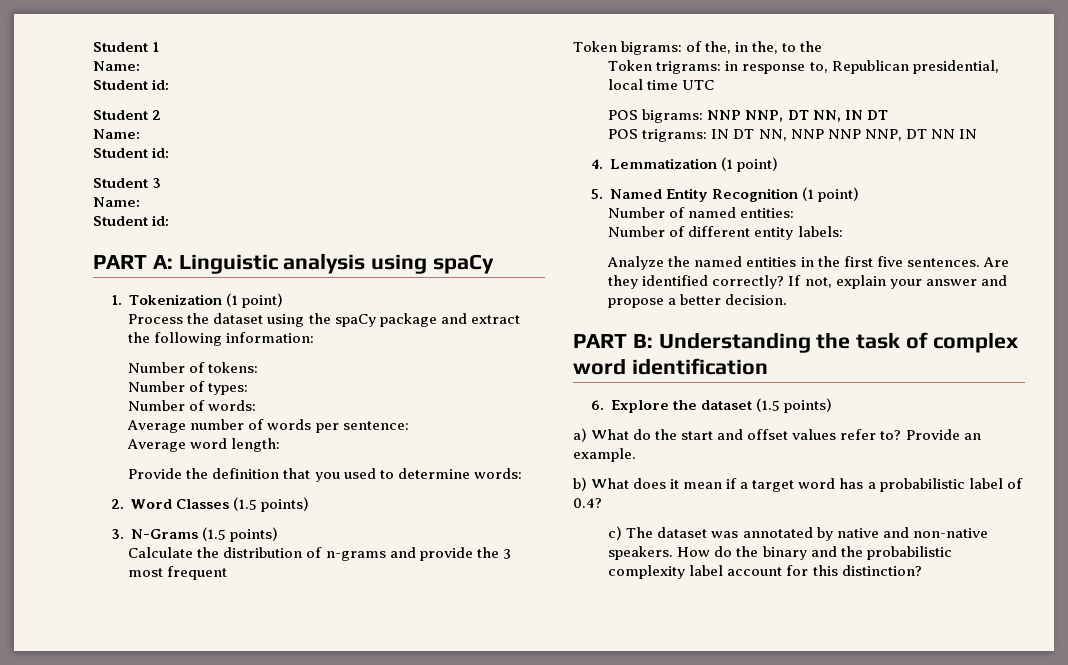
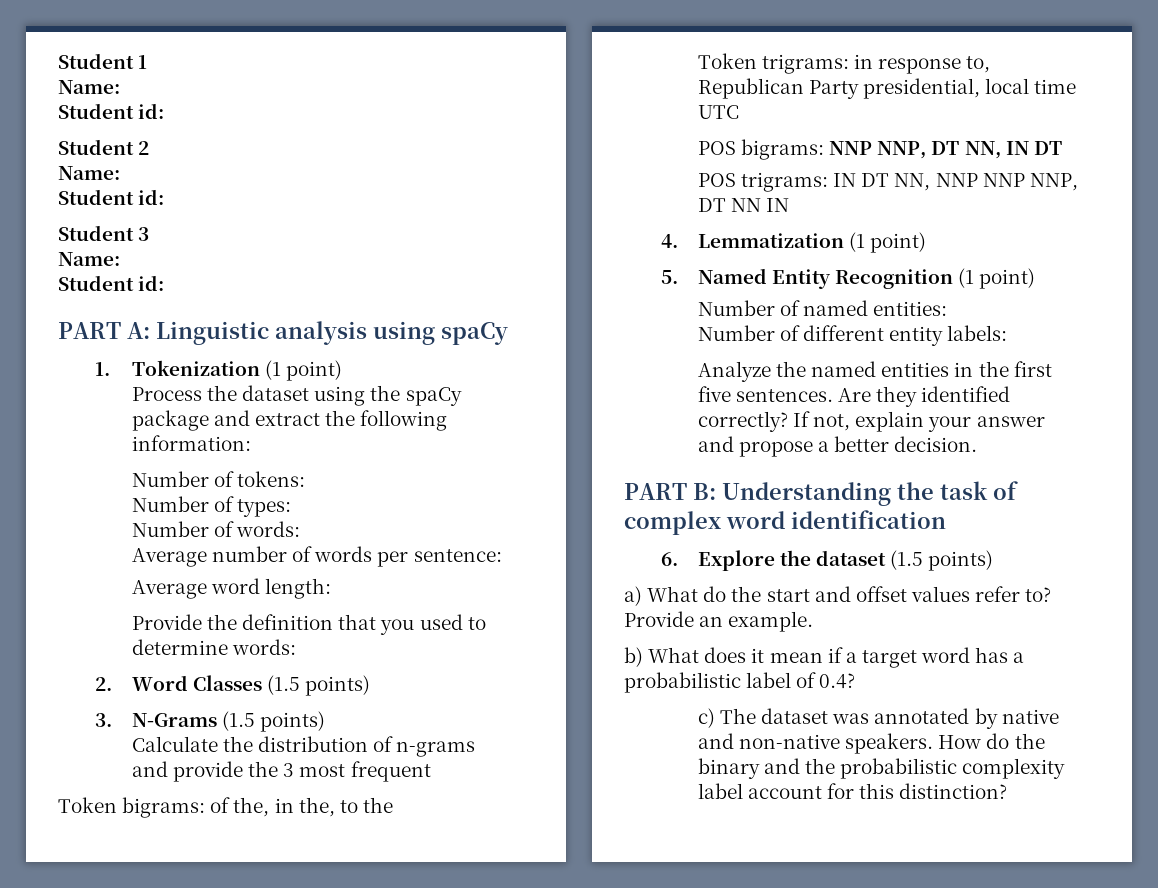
- Token trigrams: in response to, Republican presidential, local time UTC
+ Token trigrams: in response to, Republican Party presidential, local time UTC

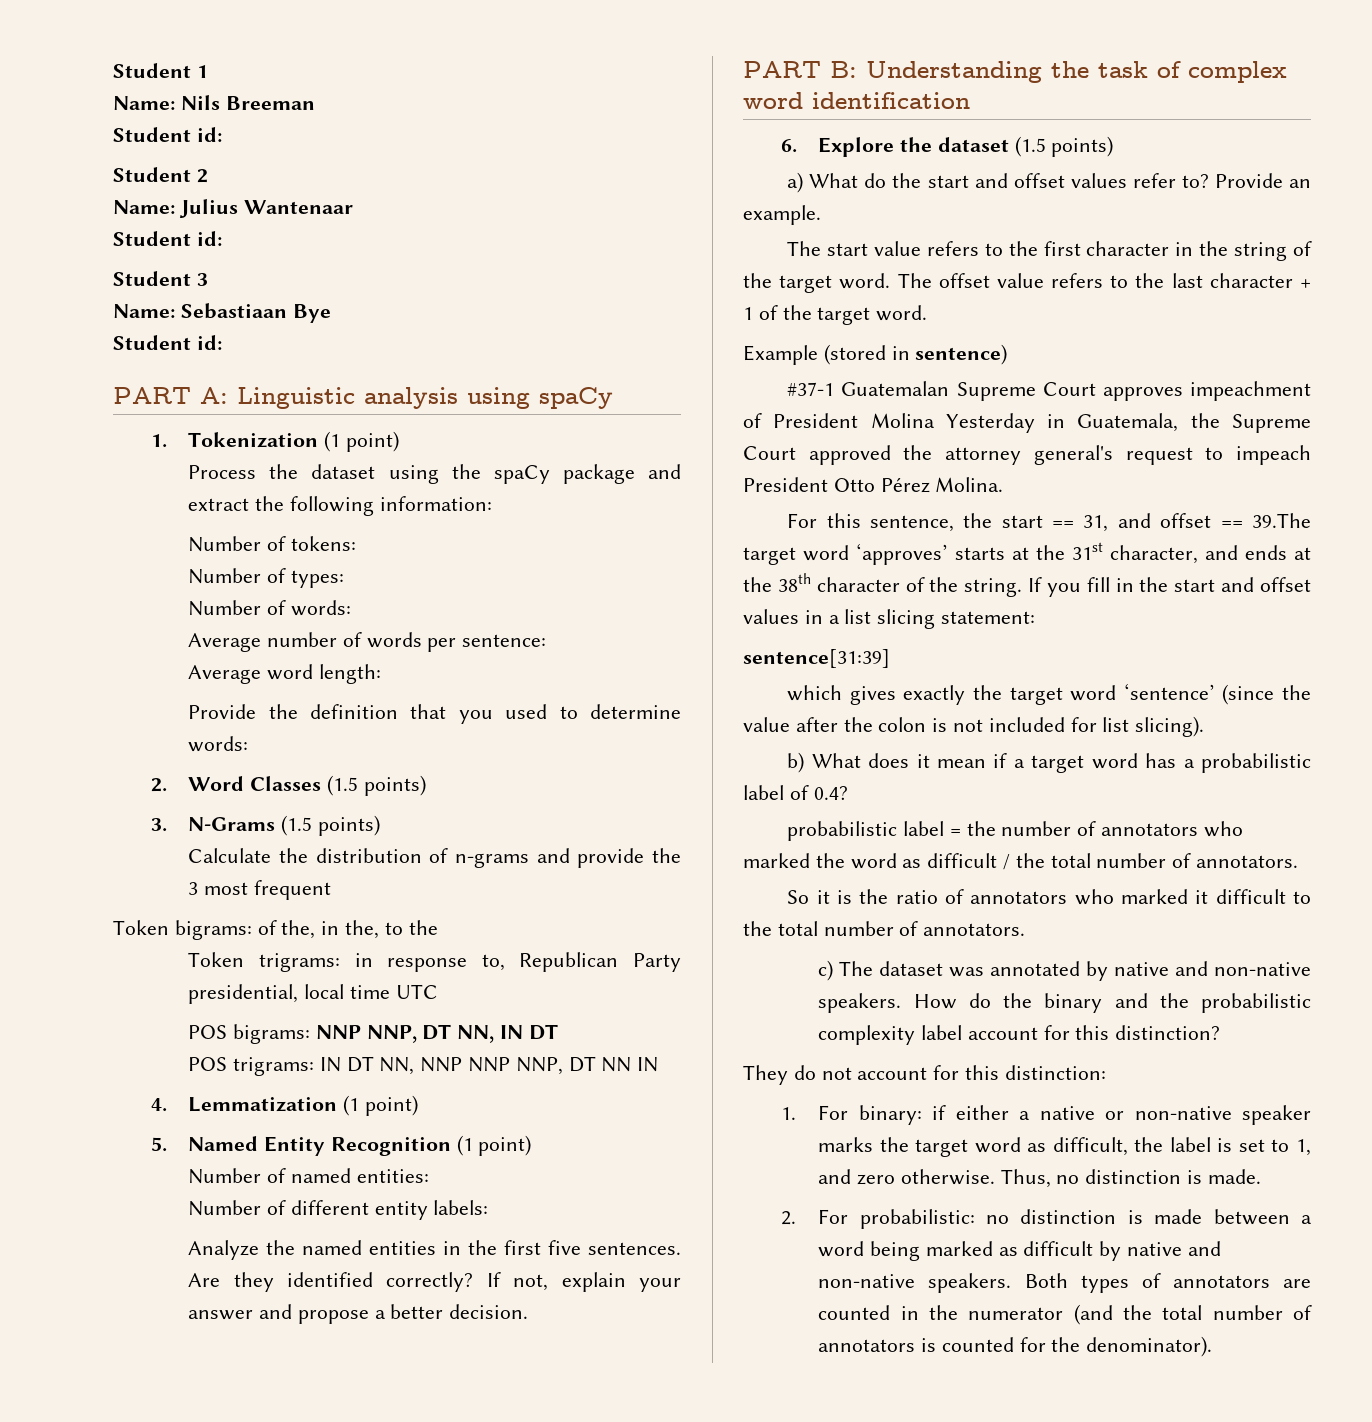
  Student 1
- Name:
+ Name: Nils Breeman
  Student 2
- Name:
+ Name: Julius Wantenaar
  Student 3
- Name:
+ Name: Sebastiaan Bye
+ The start value refers to the first character in the string of the target word. The offset value refers to the last character + 1 of the target word.
+ Example (stored in sentence)
+ #37-1 Guatemalan Supreme Court approves impeachment of President Molina Yesterday in Guatemala, the Supreme Court approved the attorney general's request to impeach President Otto Pérez Molina.
+ For this sentence, the start == 31, and offset == 39.The target word ‘approves’ starts at the 31st character, and ends at the 38th character of the string. If you fill in the start and offset values in a list slicing statement:
+ sentence[31:39]
+ which gives exactly the target word ‘sentence’ (since the value after the colon is not included for list slicing).
+ probabilistic label = the number of annotators who marked the word as difficult / the total number of annotators.
+ So it is the ratio of annotators who marked it difficult to the total number of annotators.
+ They do not account for this distinction:
+ 1. For binary: if either a native or non-native speaker marks the target word as difficult, the label is set to 1, and zero otherwise. Thus, no distinction is made.
+ 2. For probabilistic: no distinction is made between a word being marked as difficult by native and non-native speakers. Both types of annotators are counted in the numerator (and the total number of annotators is counted for the denominator).

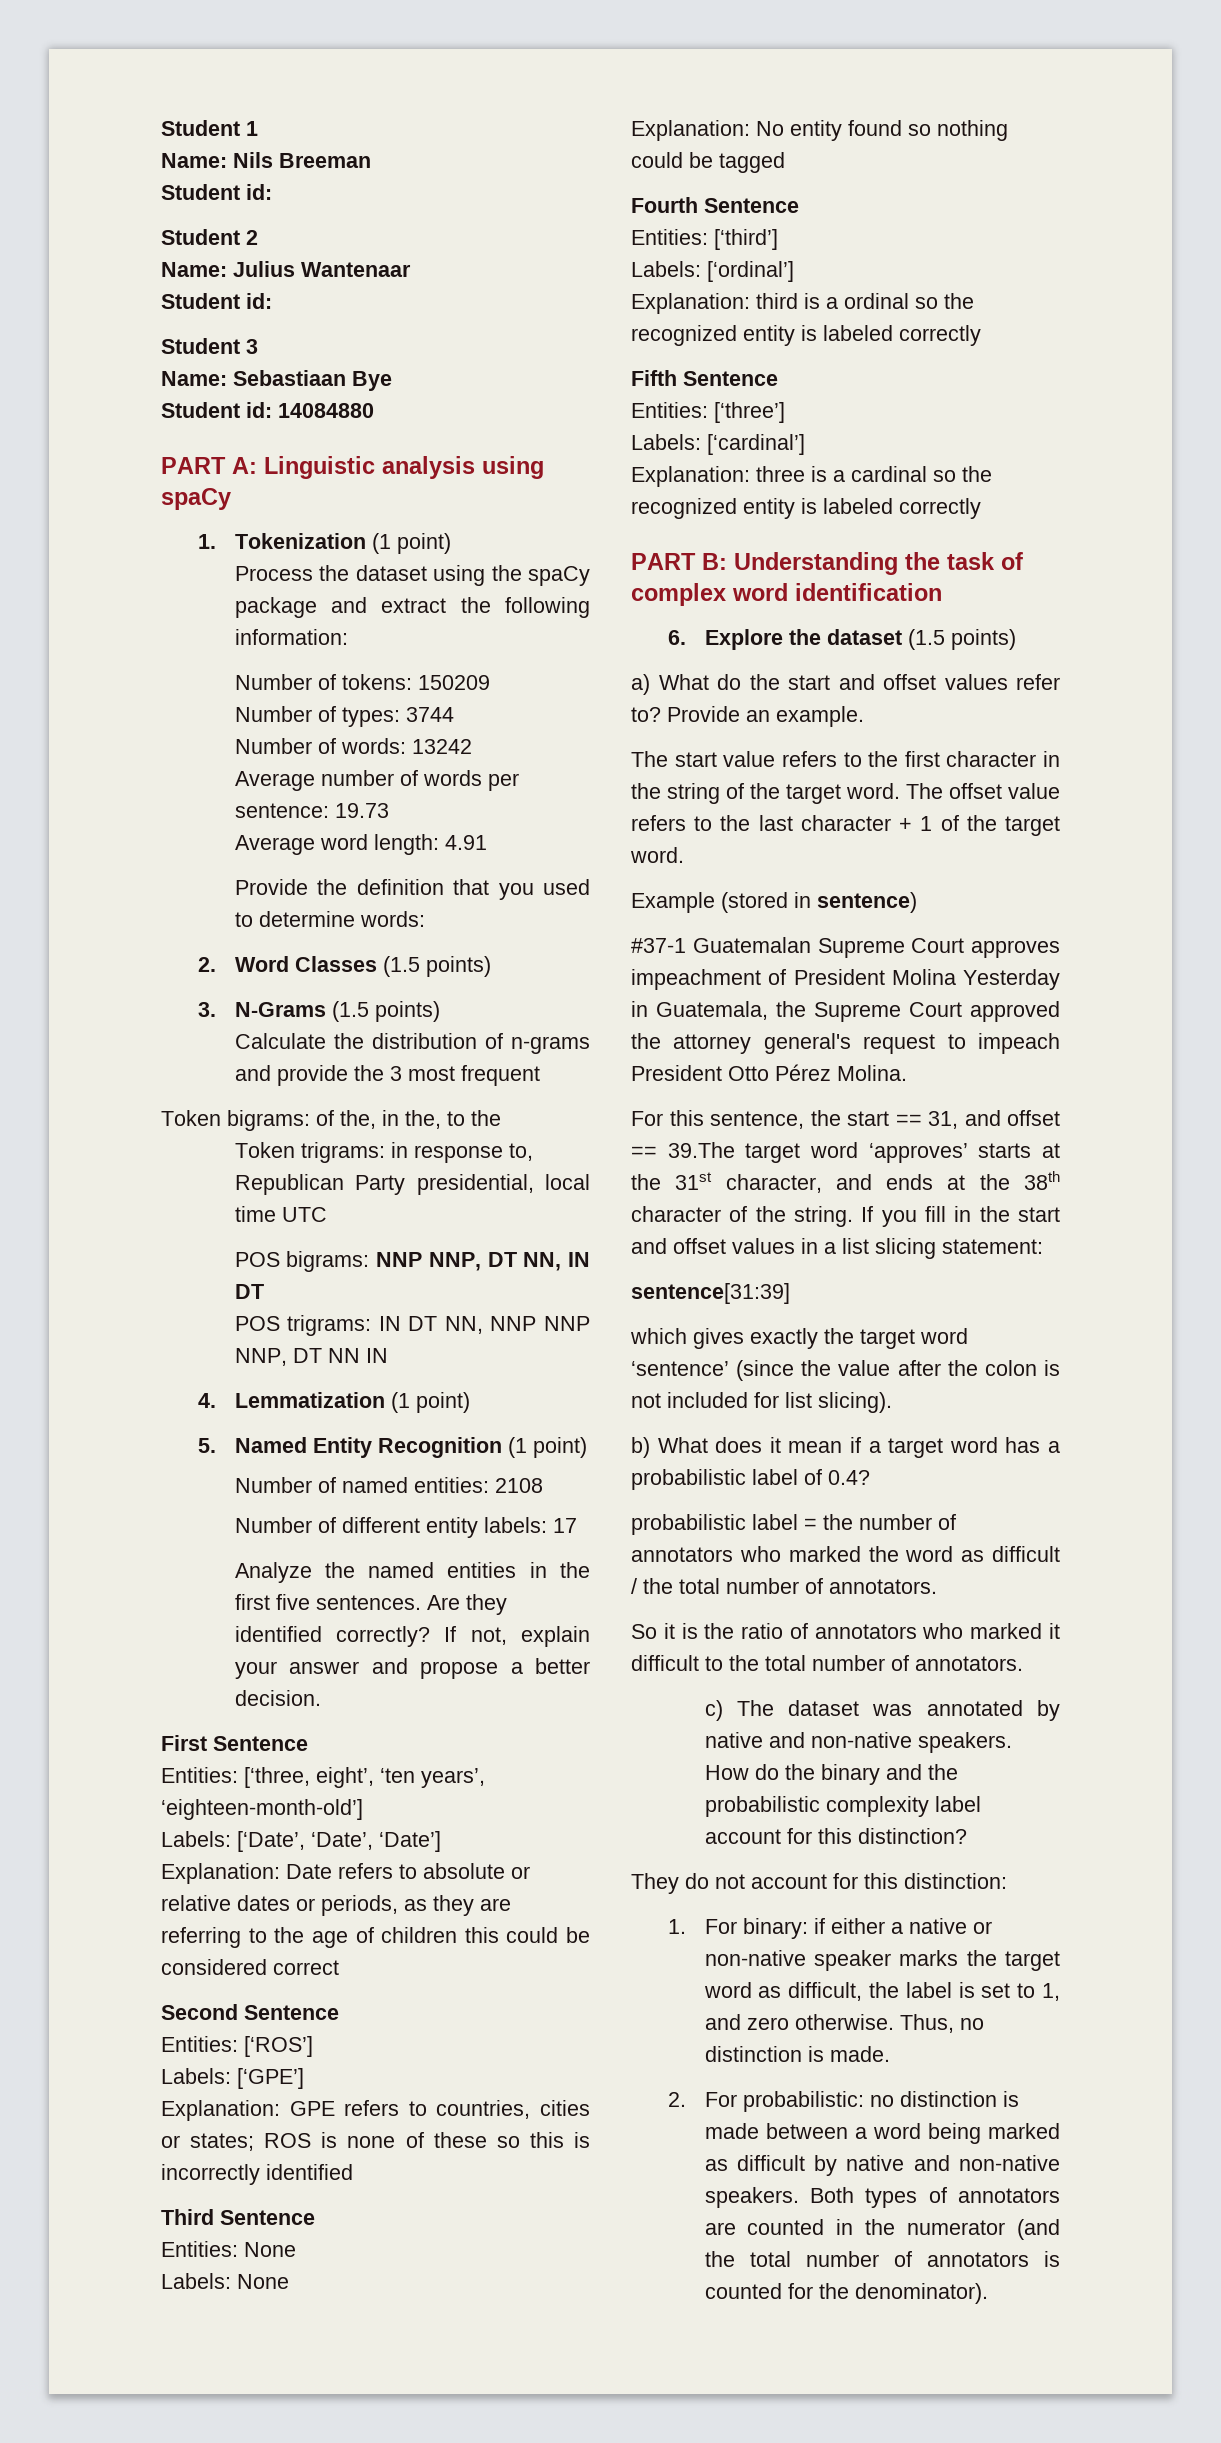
  Name: Sebastiaan Bye
- Student id:
+ Student id: 14084880
- Number of tokens:
+ Number of tokens: 150209
- Number of types:
+ Number of types: 3744
- Number of words:
+ Number of words: 13242
- Average number of words per sentence:
+ Average number of words per sentence: 19.73
- Average word length:
+ Average word length: 4.91
- Number of named entities:
+ Number of named entities: 2108
- Number of different entity labels:
+ Number of different entity labels: 17
+ First Sentence
+ Entities: [‘three, eight’, ‘ten years’, ‘eighteen-month-old’]
+ Labels: [‘Date’, ‘Date’, ‘Date’]
+ Explanation: Date refers to absolute or relative dates or periods, as they are referring to the age of children this could be considered correct
+ Second Sentence
+ Entities: [‘ROS’]
+ Labels: [‘GPE’]
+ Explanation: GPE refers to countries, cities or states; ROS is none of these so this is incorrectly identified
+ Third Sentence
+ Entities: None
+ Labels: None
+ Explanation: No entity found so nothing could be tagged
+ Fourth Sentence
+ Entities: [‘third’]
+ Labels: [‘ordinal’]
+ Explanation: third is a ordinal so the recognized entity is labeled correctly
+ Fifth Sentence
+ Entities: [‘three’]
+ Labels: [‘cardinal’]
+ Explanation: three is a cardinal so the recognized entity is labeled correctly

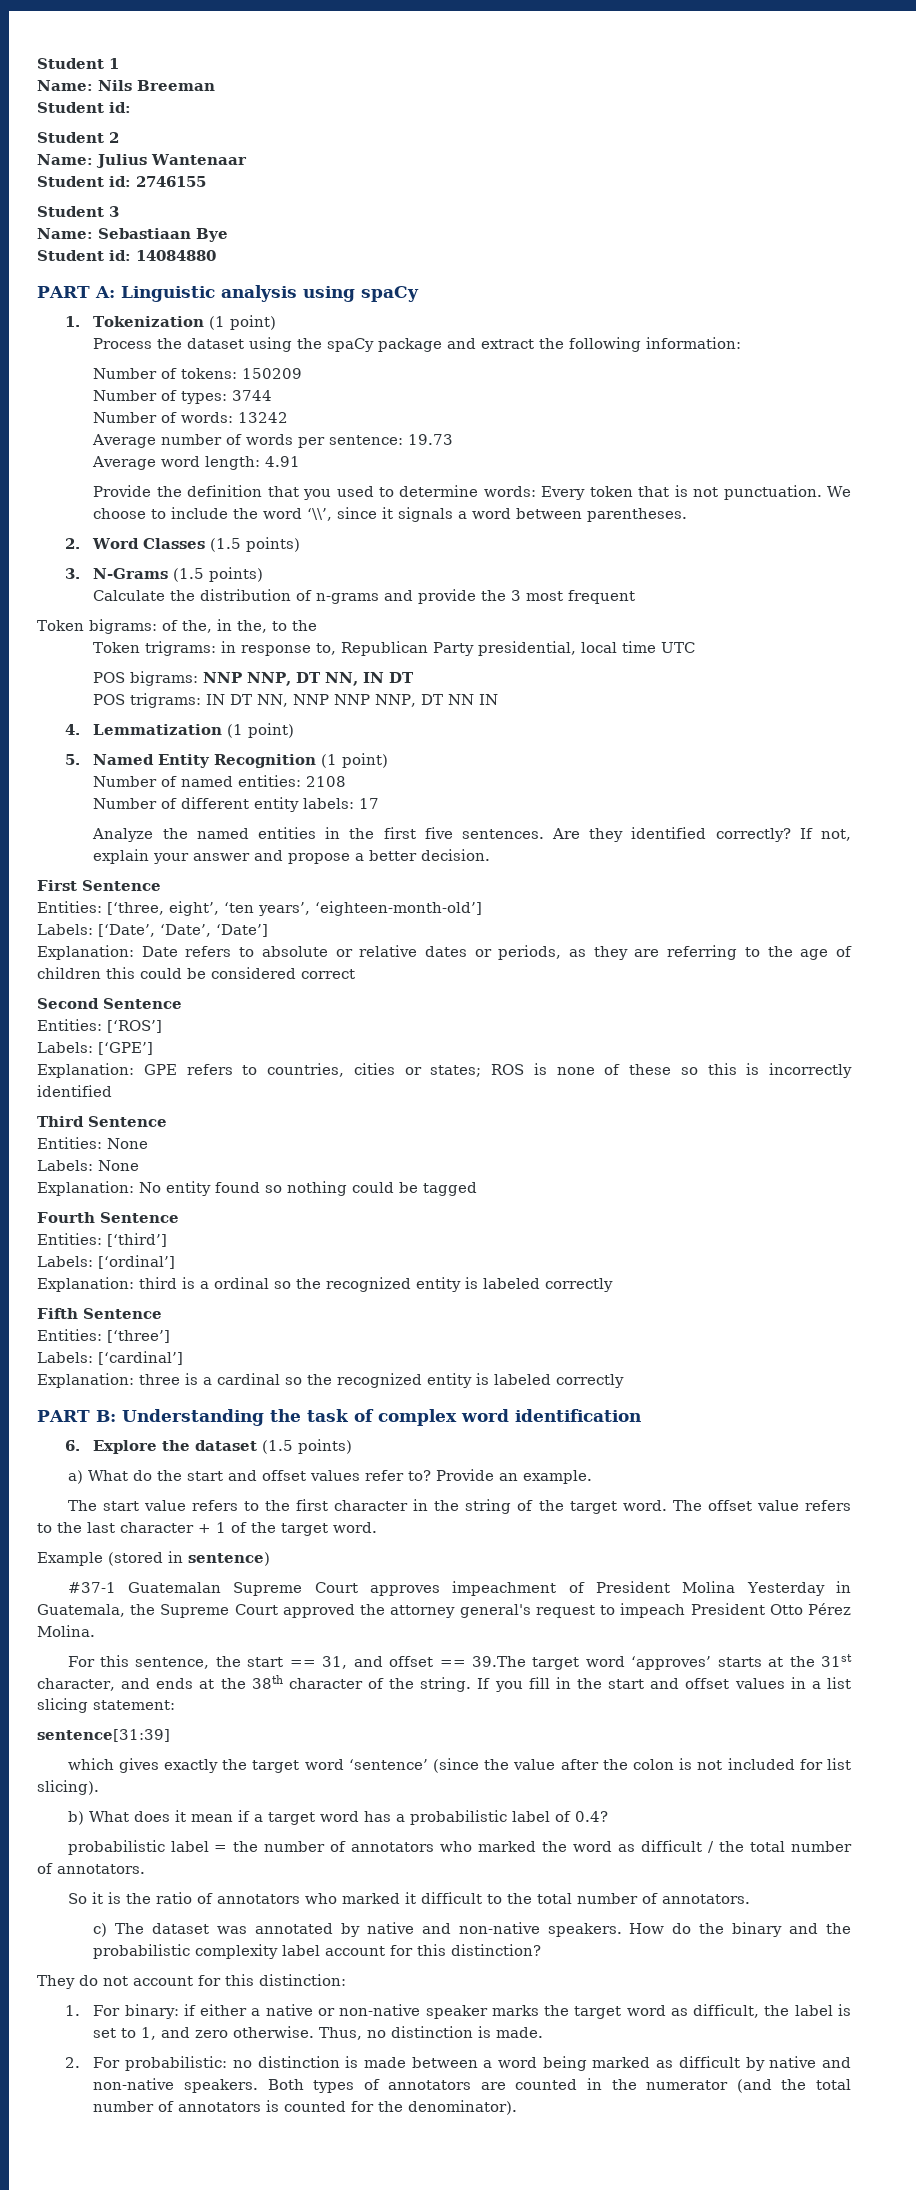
  Name: Julius Wantenaar
- Student id:
+ Student id: 2746155
- Provide the definition that you used to determine words:
+ Provide the definition that you used to determine words: Every token that is not punctuation. We choose to include the word ‘\\’, since it signals a word between parentheses.

